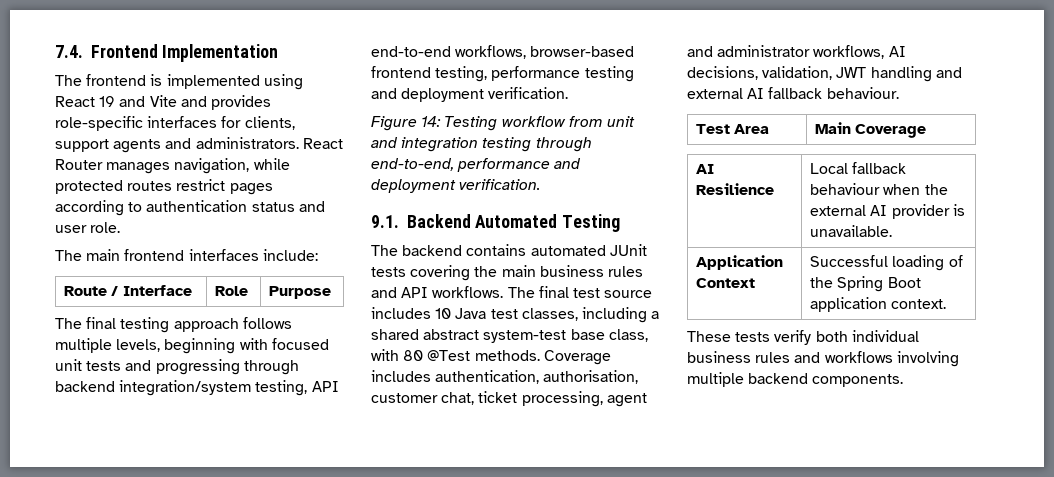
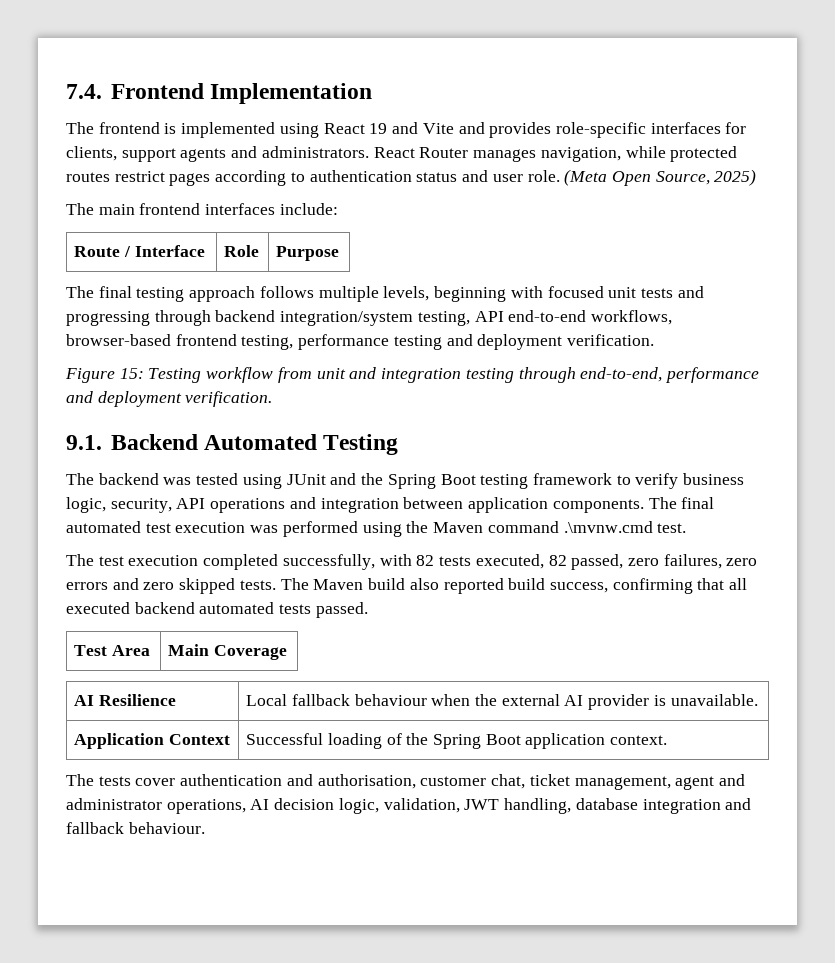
+ (Meta Open Source, 2025)
- Figure 14: Testing workflow from unit and integration testing through end-to-end, performance and deployment verification.
+ Figure 15: Testing workflow from unit and integration testing through end-to-end, performance and deployment verification.
- The backend contains automated JUnit tests covering the main business rules and API workflows. The final test source includes 10 Java test classes, including a shared abstract system-test base class, with 80 @Test methods. Coverage includes authentication, authorisation, customer chat, ticket processing, agent and administrator workflows, AI decisions, validation, JWT handling and external AI fallback behaviour.
+ The backend was tested using JUnit and the Spring Boot testing framework to verify business logic, security, API operations and integration between application components. The final automated test execution was performed using the Maven command .\mvnw.cmd test.
+ The test execution completed successfully, with 82 tests executed, 82 passed, zero failures, zero errors and zero skipped tests. The Maven build also reported build success, confirming that all executed backend automated tests passed.
- These tests verify both individual business rules and workflows involving multiple backend components.
+ The tests cover authentication and authorisation, customer chat, ticket management, agent and administrator operations, AI decision logic, validation, JWT handling, database integration and fallback behaviour.

